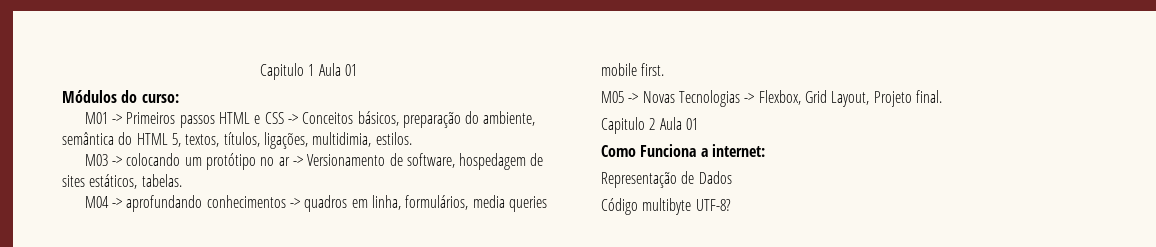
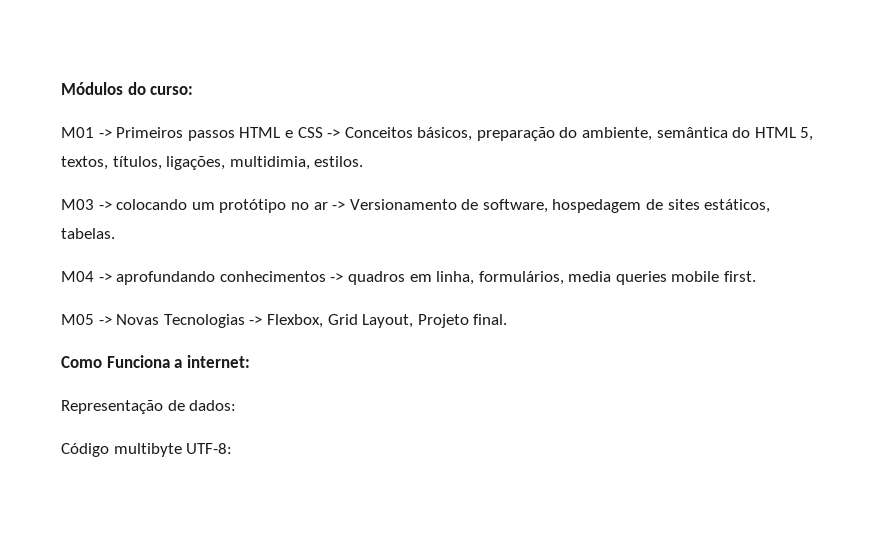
- Capitulo 1 Aula 01
- Capitulo 2 Aula 01
- Representação de Dados
+ Representação de dados:
- Código multibyte UTF-8?
+ Código multibyte UTF-8:

